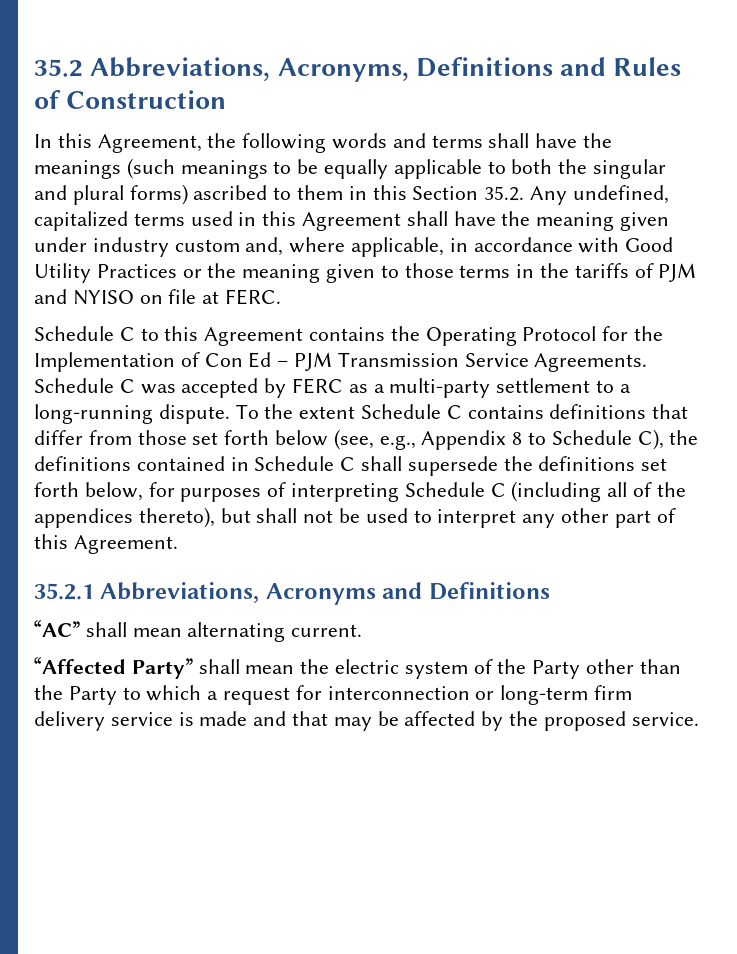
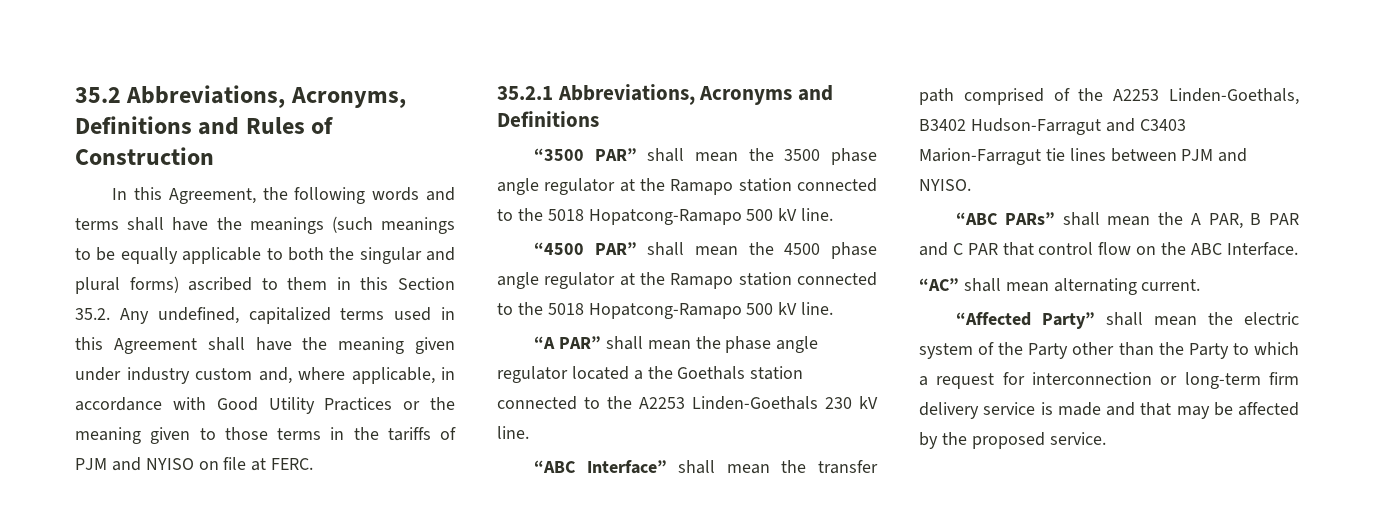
- Schedule C to this Agreement contains the Operating Protocol for the Implementation of Con Ed – PJM Transmission Service Agreements. Schedule C was accepted by FERC as a multi-party settlement to a long-running dispute. To the extent Schedule C contains definitions that differ from those set forth below (see, e.g., Appendix 8 to Schedule C), the definitions contained in Schedule C shall supersede the definitions set forth below, for purposes of interpreting Schedule C (including all of the appendices thereto), but shall not be used to interpret any other part of this Agreement.
+ “3500 PAR” shall mean the 3500 phase angle regulator at the Ramapo station connected to the 5018 Hopatcong-Ramapo 500 kV line.
+ “4500 PAR” shall mean the 4500 phase angle regulator at the Ramapo station connected to the 5018 Hopatcong-Ramapo 500 kV line.
+ “A PAR” shall mean the phase angle regulator located a the Goethals station connected to the A2253 Linden-Goethals 230 kV line.
+ “ABC Interface” shall mean the transfer path comprised of the A2253 Linden-Goethals, B3402 Hudson-Farragut and C3403 Marion-Farragut tie lines between PJM and NYISO.
+ “ABC PARs” shall mean the A PAR, B PAR and C PAR that control flow on the ABC Interface.

